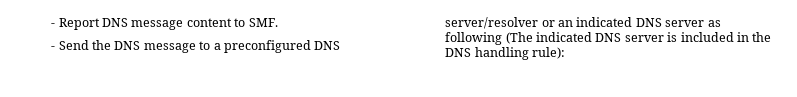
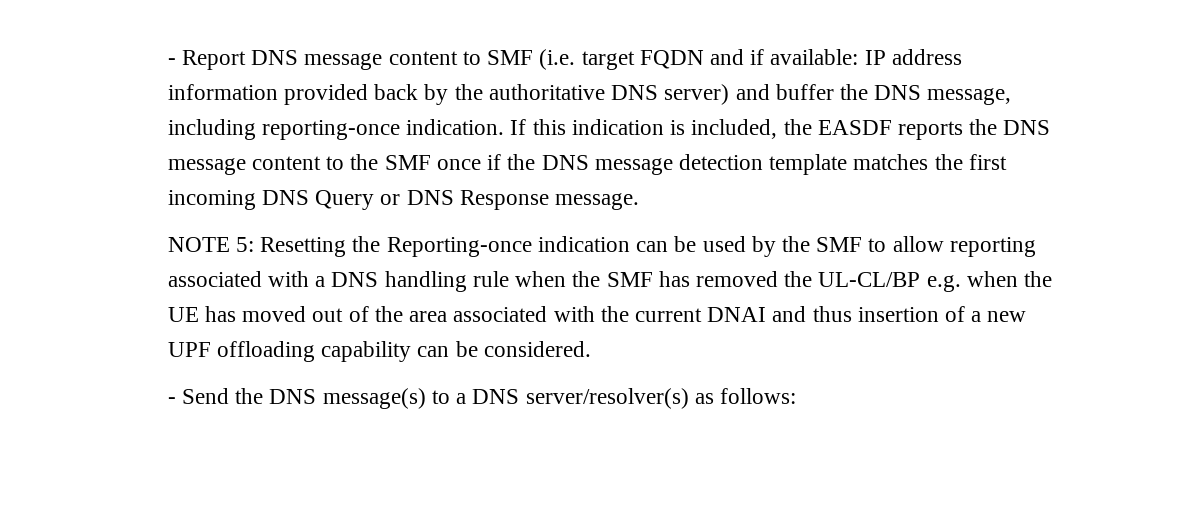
- - Report DNS message content to SMF.
+ - Report DNS message content to SMF (i.e. target FQDN and if available: IP address information provided back by the authoritative DNS server) and buffer the DNS message, including reporting-once indication. If this indication is included, the EASDF reports the DNS message content to the SMF once if the DNS message detection template matches the first incoming DNS Query or DNS Response message.
+ NOTE 5: Resetting the Reporting-once indication can be used by the SMF to allow reporting associated with a DNS handling rule when the SMF has removed the UL-CL/BP e.g. when the UE has moved out of the area associated with the current DNAI and thus insertion of a new UPF offloading capability can be considered.
- - Send the DNS message to a preconfigured DNS server/resolver or an indicated DNS server as following (The indicated DNS server is included in the DNS handling rule):
+ - Send the DNS message(s) to a DNS server/resolver(s) as follows:

